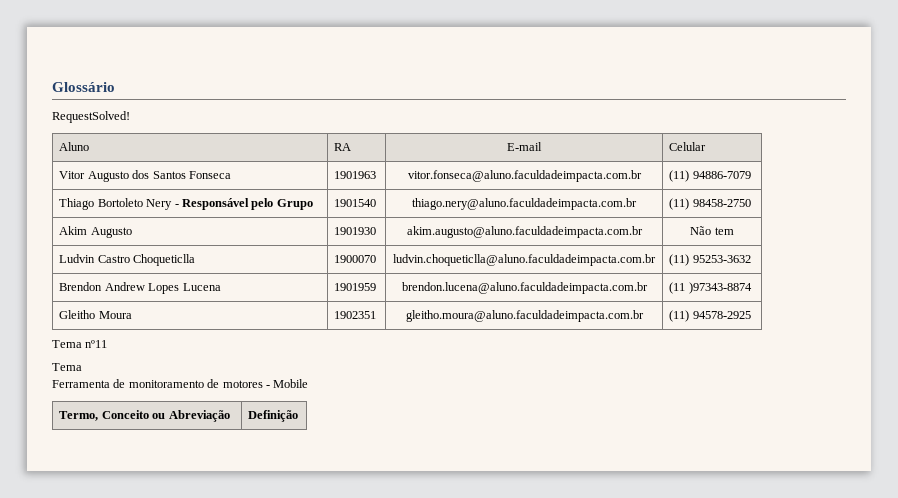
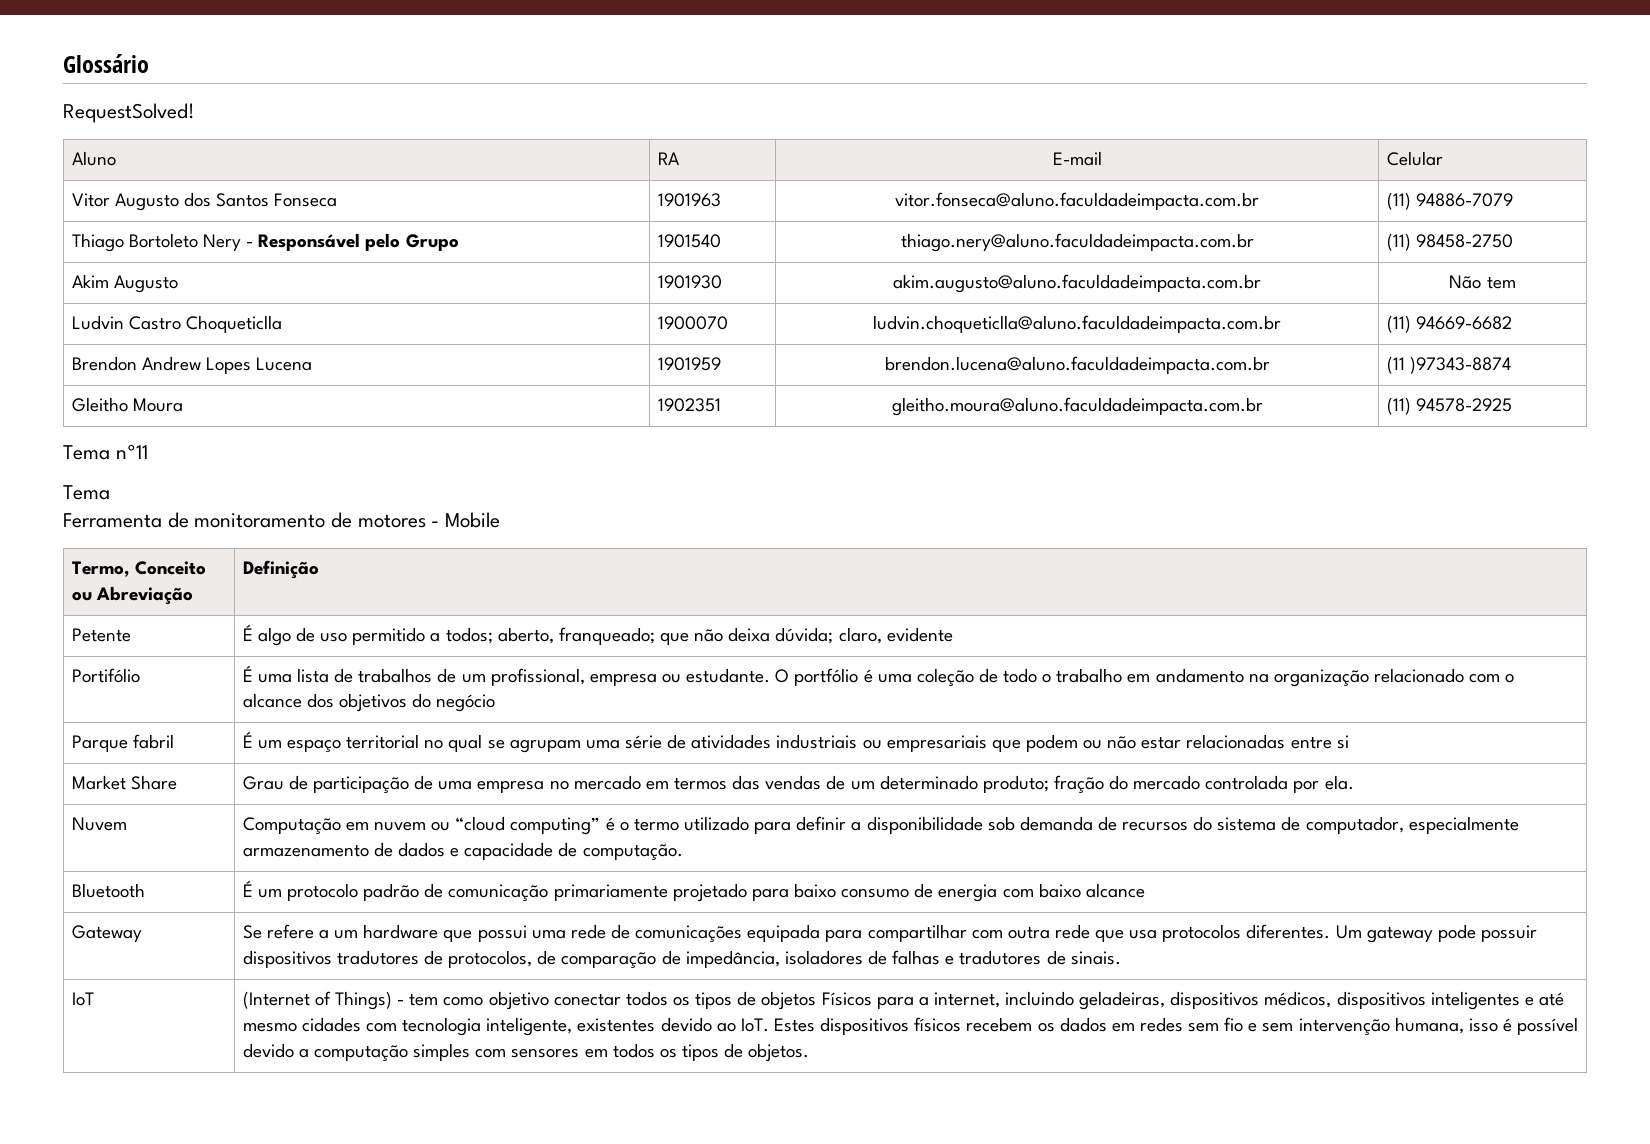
- Ludvin Castro Choqueticlla | 1900070 | ludvin.choqueticlla@aluno.faculdadeimpacta.com.br | (11) 95253-3632
+ Ludvin Castro Choqueticlla | 1900070 | ludvin.choqueticlla@aluno.faculdadeimpacta.com.br | (11) 94669-6682
+ Petente | É algo de uso permitido a todos; aberto, franqueado; que não deixa dúvida; claro, evidente
+ Portifólio | É uma lista de trabalhos de um profissional, empresa ou estudante. O portfólio é uma coleção de todo o trabalho em andamento na organização relacionado com o alcance dos objetivos do negócio
+ Parque fabril | É um espaço territorial no qual se agrupam uma série de atividades industriais ou empresariais que podem ou não estar relacionadas entre si
+ Market Share | Grau de participação de uma empresa no mercado em termos das vendas de um determinado produto; fração do mercado controlada por ela.
+ Nuvem | Computação em nuvem ou “cloud computing” é o termo utilizado para definir a disponibilidade sob demanda de recursos do sistema de computador, especialmente armazenamento de dados e capacidade de computação.
+ Bluetooth | É um protocolo padrão de comunicação primariamente projetado para baixo consumo de energia com baixo alcance
+ Gateway | Se refere a um hardware que possui uma rede de comunicações equipada para compartilhar com outra rede que usa protocolos diferentes. Um gateway pode possuir dispositivos tradutores de protocolos, de comparação de impedância, isoladores de falhas e tradutores de sinais.
+ IoT | (Internet of Things) - tem como objetivo conectar todos os tipos de objetos Físicos para a internet, incluindo geladeiras, dispositivos médicos, dispositivos inteligentes e até mesmo cidades com tecnologia inteligente, existentes devido ao IoT. Estes dispositivos físicos recebem os dados em redes sem fio e sem intervenção humana, isso é possível devido a computação simples com sensores em todos os tipos de objetos.

